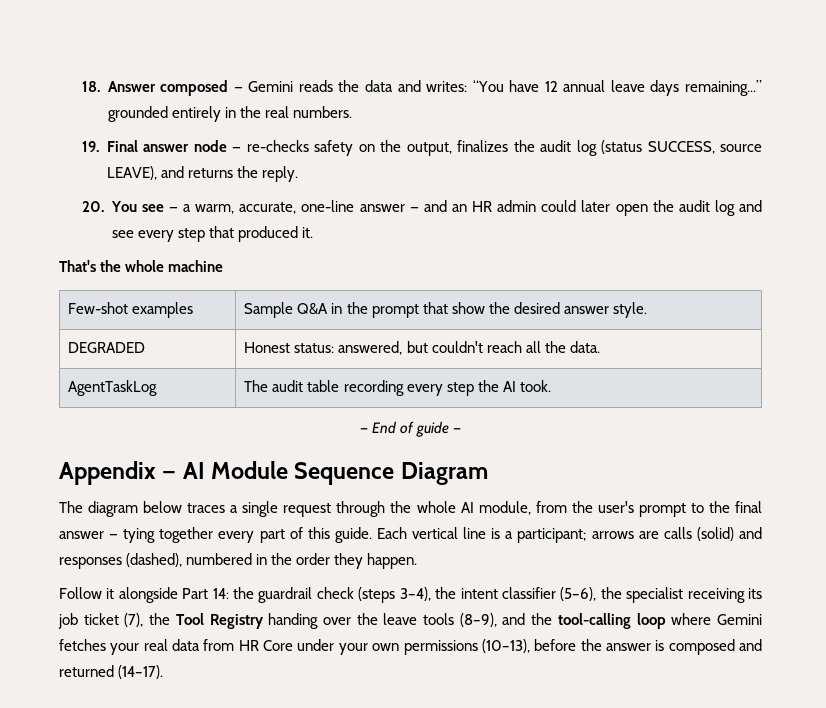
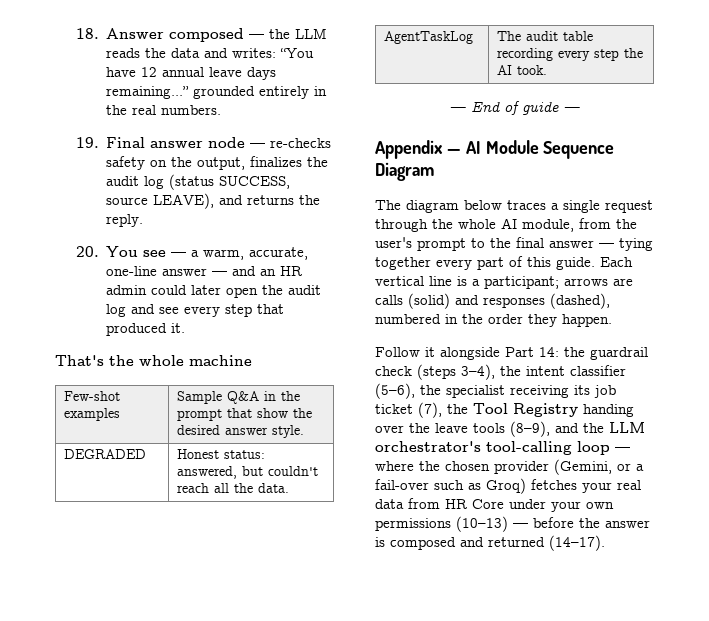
- 18. Answer composed — Gemini reads the data and writes: “You have 12 annual leave days remaining...” grounded entirely in the real numbers.
+ 18. Answer composed — the LLM reads the data and writes: “You have 12 annual leave days remaining...” grounded entirely in the real numbers.
- Follow it alongside Part 14: the guardrail check (steps 3–4), the intent classifier (5–6), the specialist receiving its job ticket (7), the Tool Registry handing over the leave tools (8–9), and the tool-calling loop where Gemini fetches your real data from HR Core under your own permissions (10–13), before the answer is composed and returned (14–17).
+ Follow it alongside Part 14: the guardrail check (steps 3–4), the intent classifier (5–6), the specialist receiving its job ticket (7), the Tool Registry handing over the leave tools (8–9), and the LLM orchestrator's tool-calling loop — where the chosen provider (Gemini, or a fail-over such as Groq) fetches your real data from HR Core under your own permissions (10–13) — before the answer is composed and returned (14–17).

